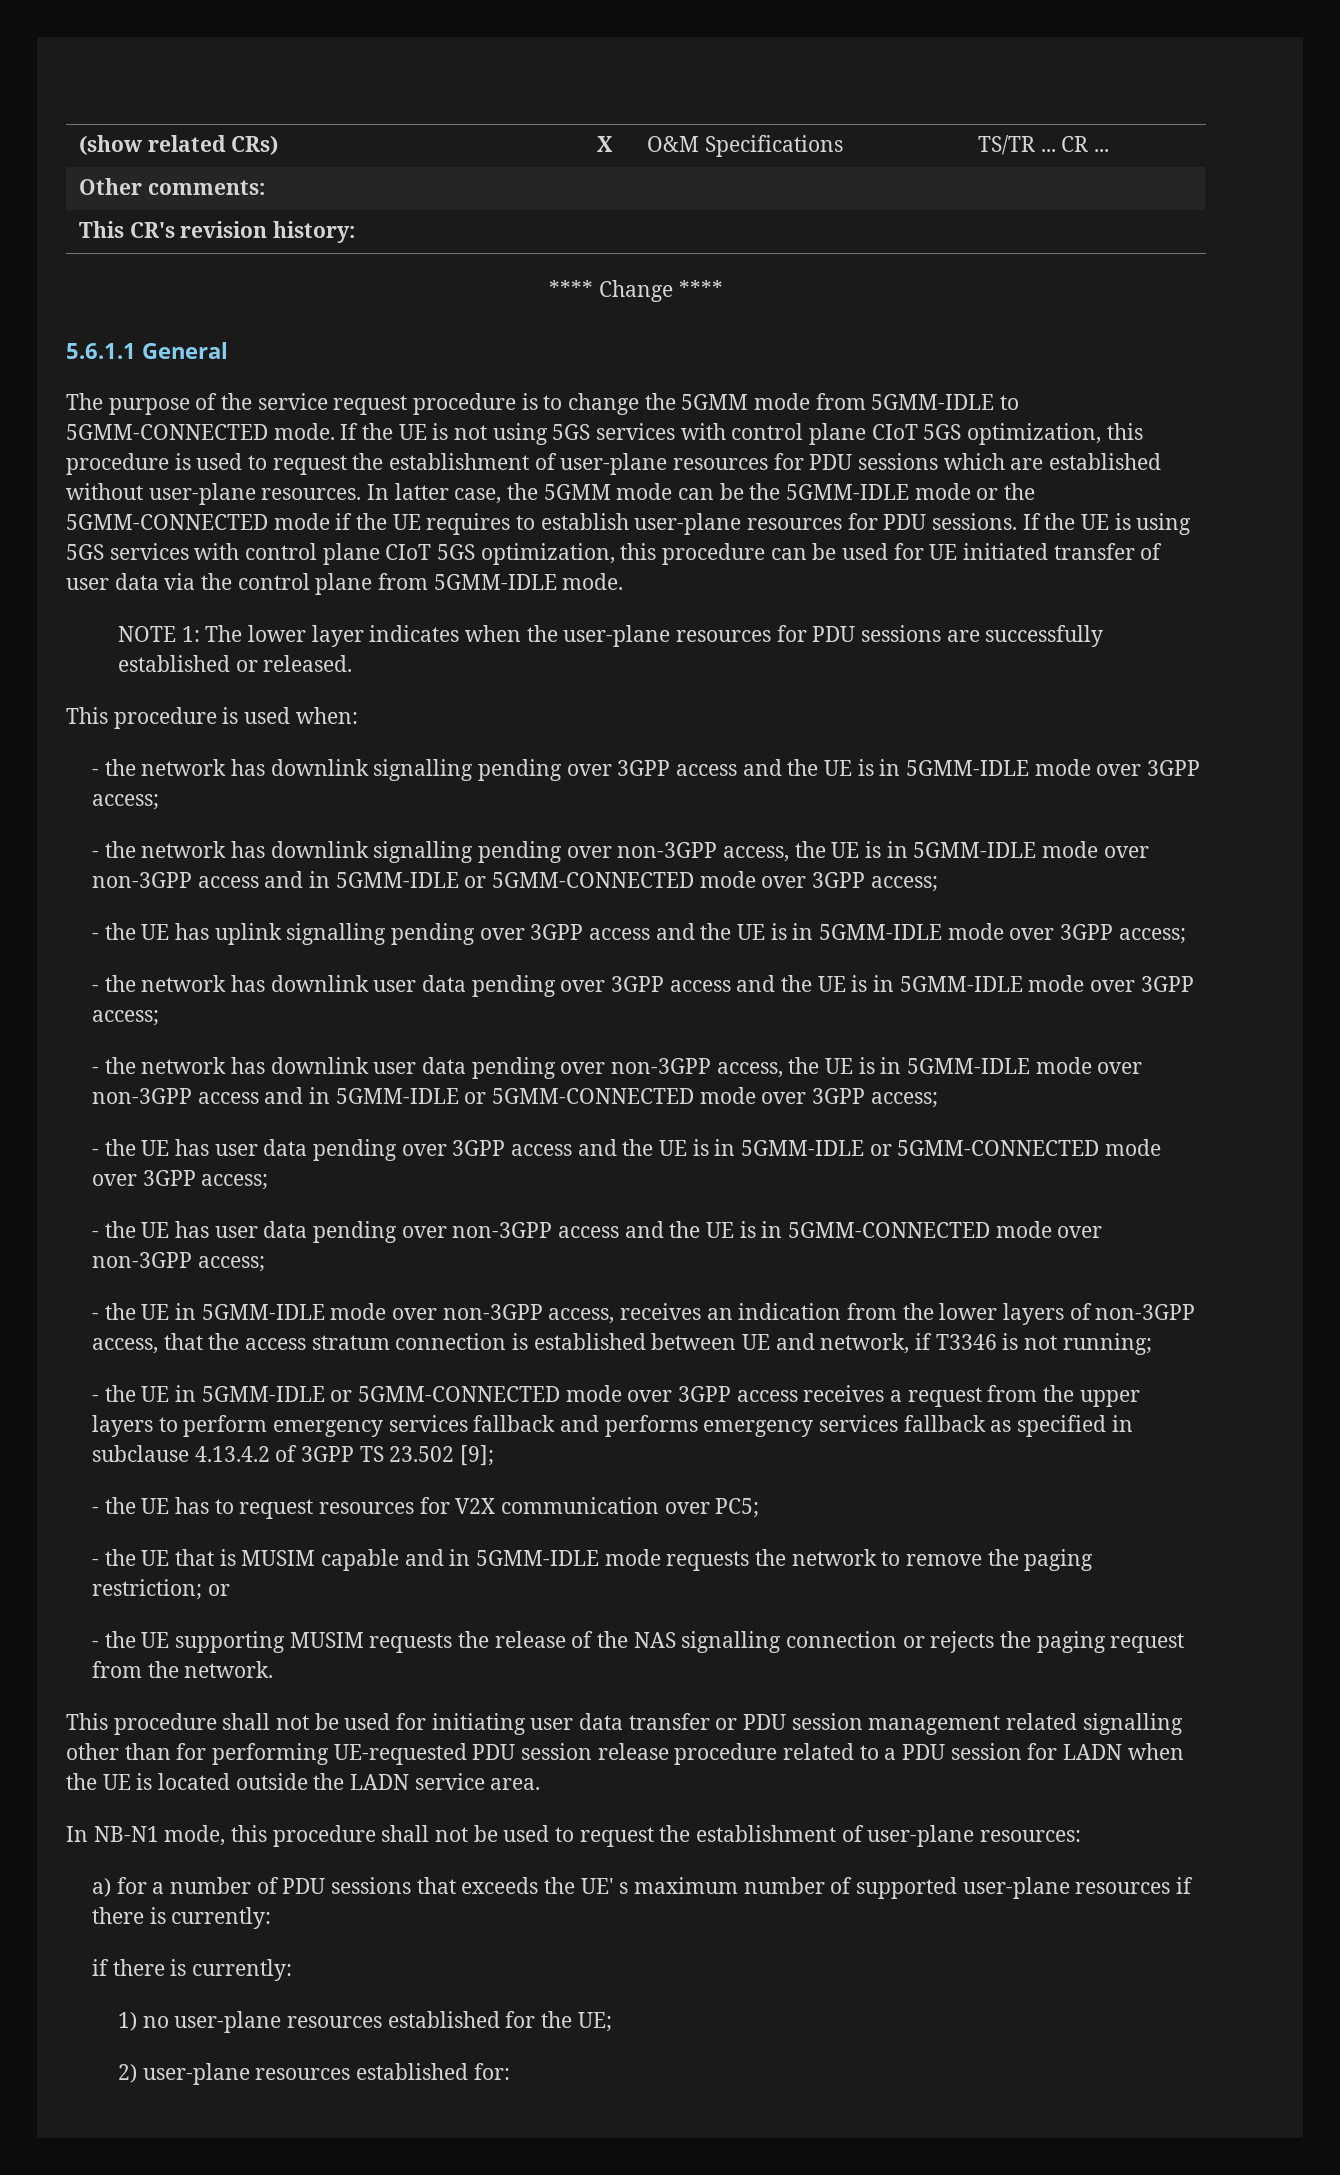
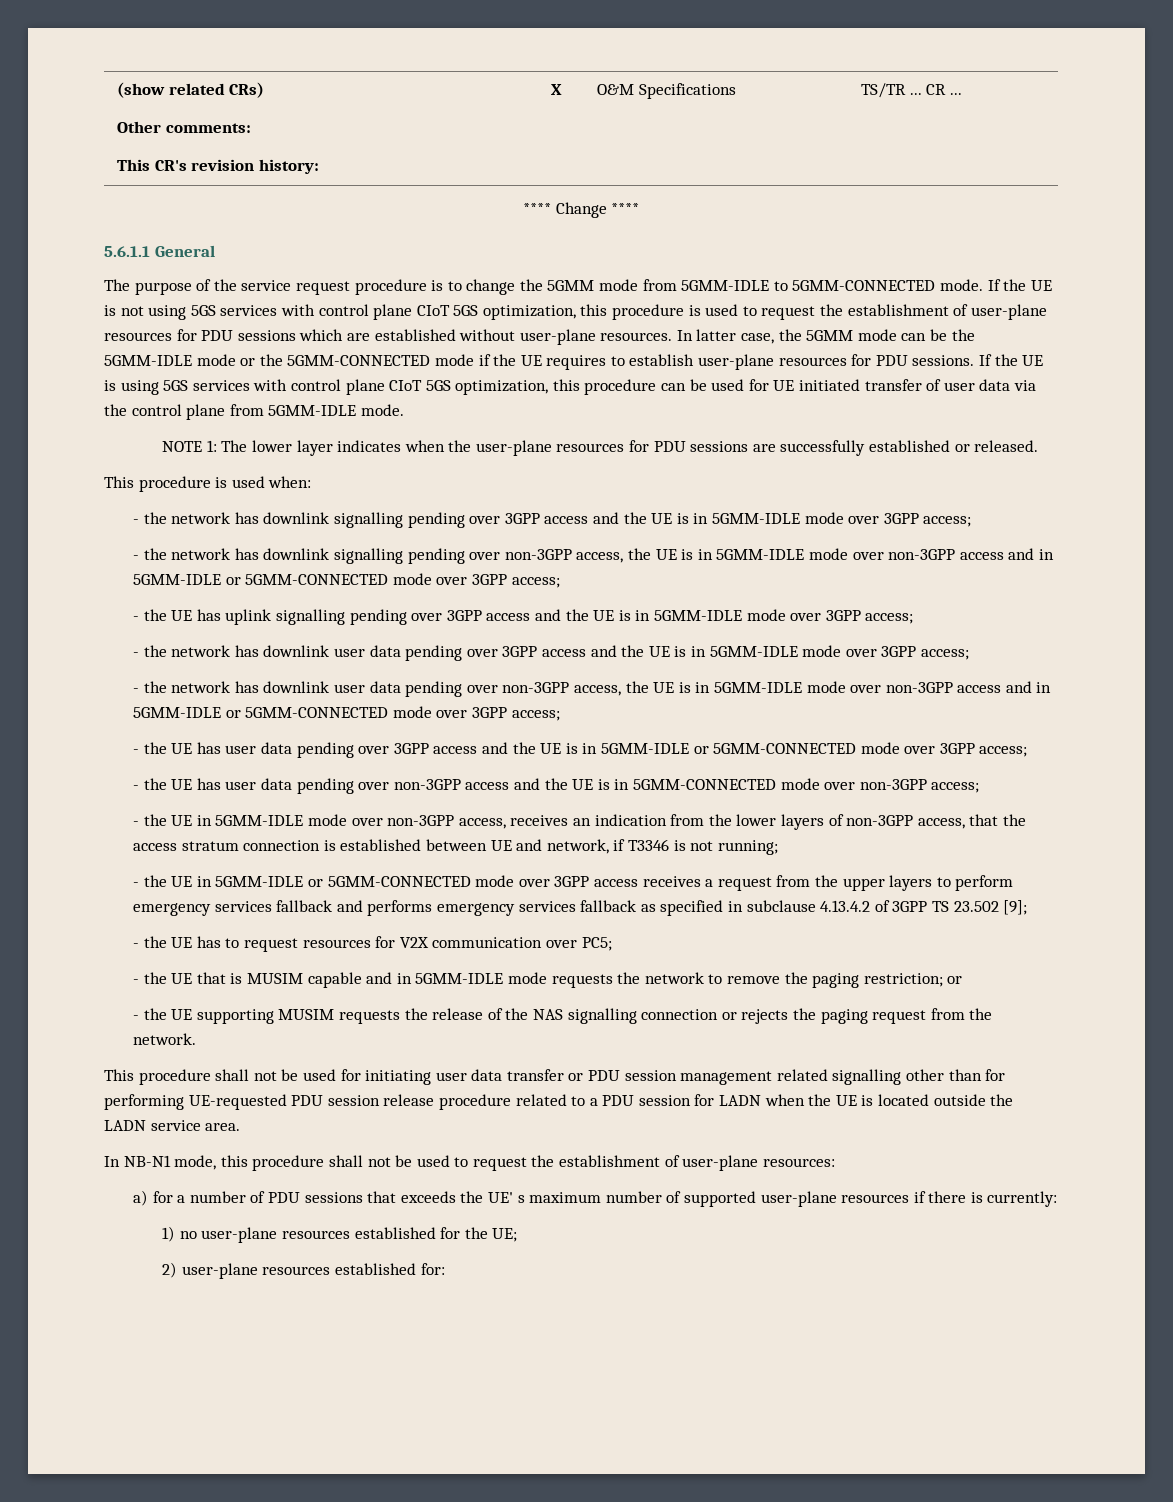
  a) for a number of PDU sessions that exceeds the UE' s maximum number of supported user-plane resources if there is currently:
- if there is currently:

